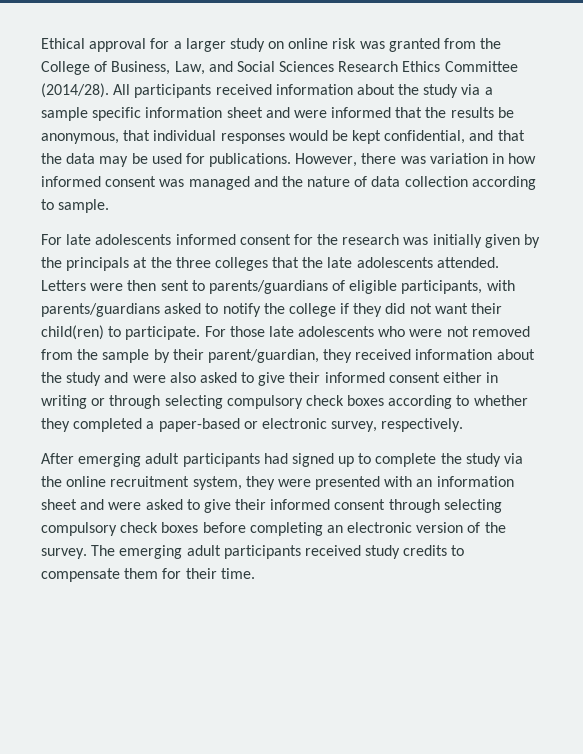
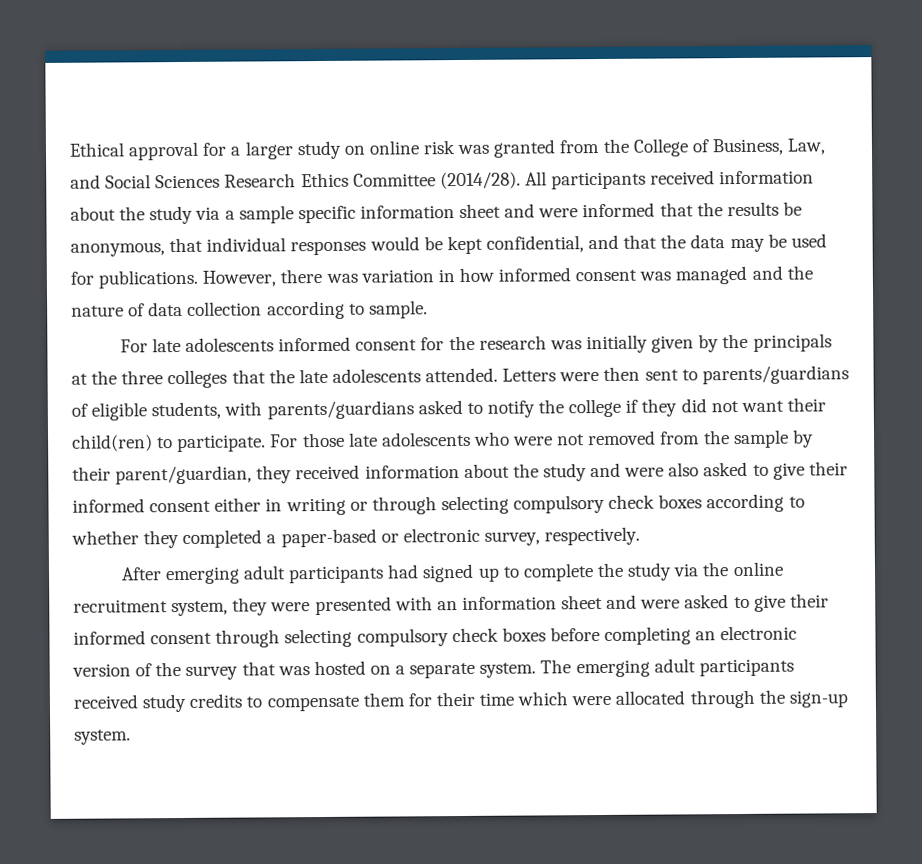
- Letters were then sent to parents/guardians of eligible participants, with parents/guardians asked to notify the college if they did not want their child(ren) to participate.
+ Letters were then sent to parents/guardians of eligible students, with parents/guardians asked to notify the college if they did not want their child(ren) to participate.
- After emerging adult participants had signed up to complete the study via the online recruitment system, they were presented with an information sheet and were asked to give their informed consent through selecting compulsory check boxes before completing an electronic version of the survey.
+ After emerging adult participants had signed up to complete the study via the online recruitment system, they were presented with an information sheet and were asked to give their informed consent through selecting compulsory check boxes before completing an electronic version of the survey that was hosted on a separate system.
- The emerging adult participants received study credits to compensate them for their time.
+ The emerging adult participants received study credits to compensate them for their time which were allocated through the sign-up system.

